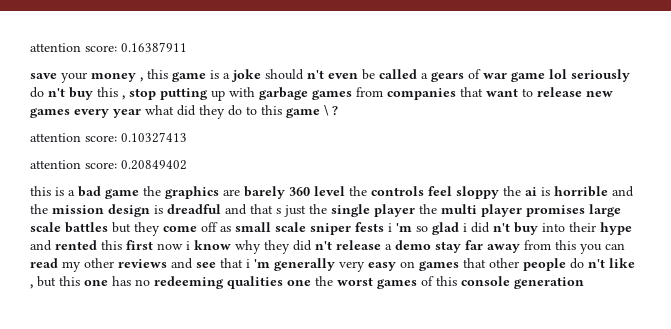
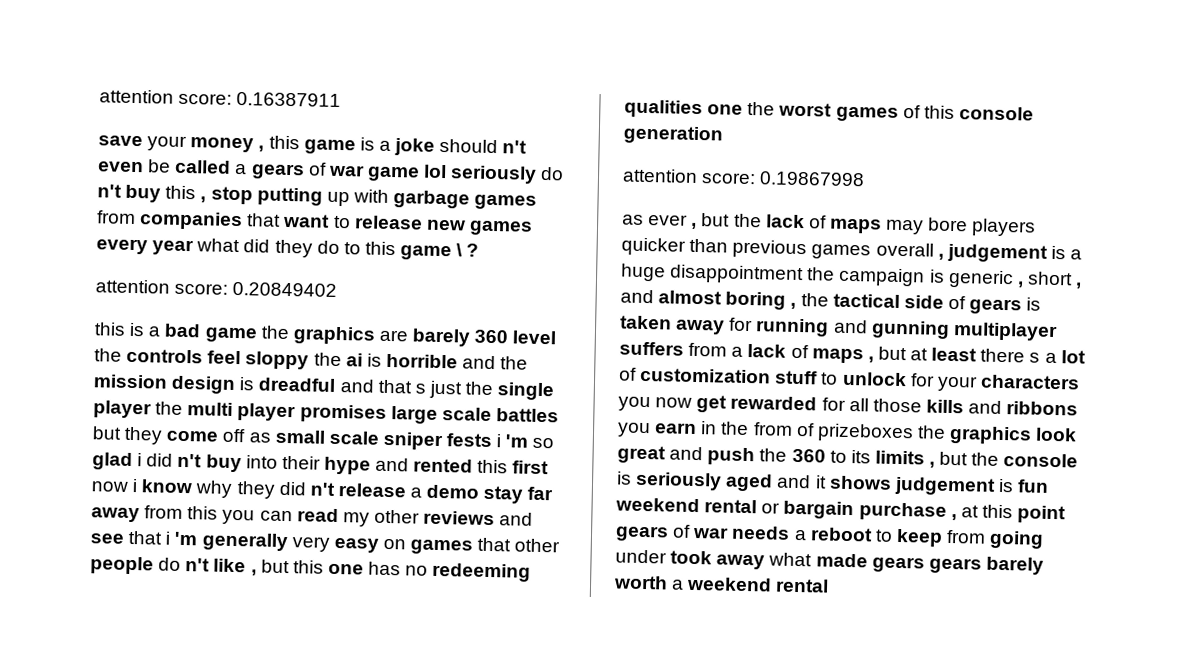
- attention score: 0.10327413
+ attention score: 0.19867998
+ as ever , but the lack of maps may bore players quicker than previous games overall , judgement is a huge disappointment the campaign is generic , short , and almost boring , the tactical side of gears is taken away for running and gunning multiplayer suffers from a lack of maps , but at least there s a lot of customization stuff to unlock for your characters you now get rewarded for all those kills and ribbons you earn in the from of prizeboxes the graphics look great and push the 360 to its limits , but the console is seriously aged and it shows judgement is fun weekend rental or bargain purchase , at this point gears of war needs a reboot to keep from going under took away what made gears gears barely worth a weekend rental

